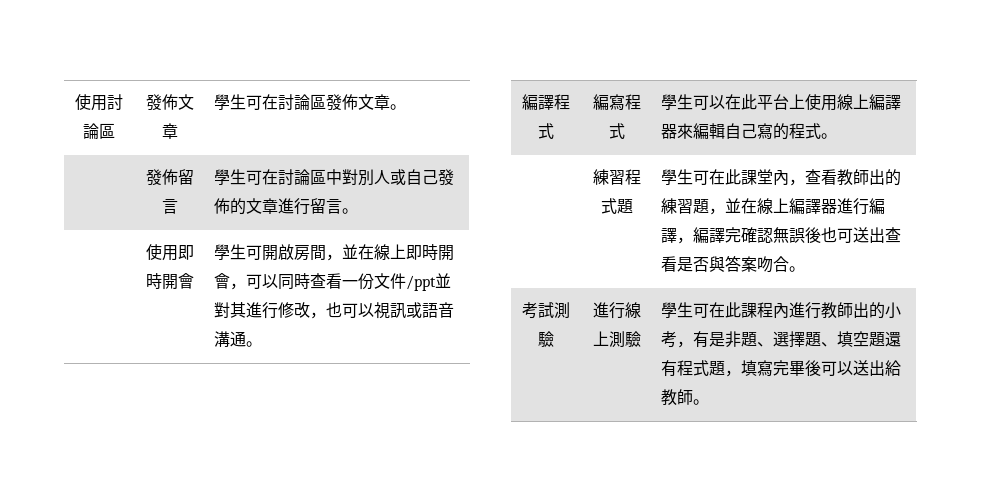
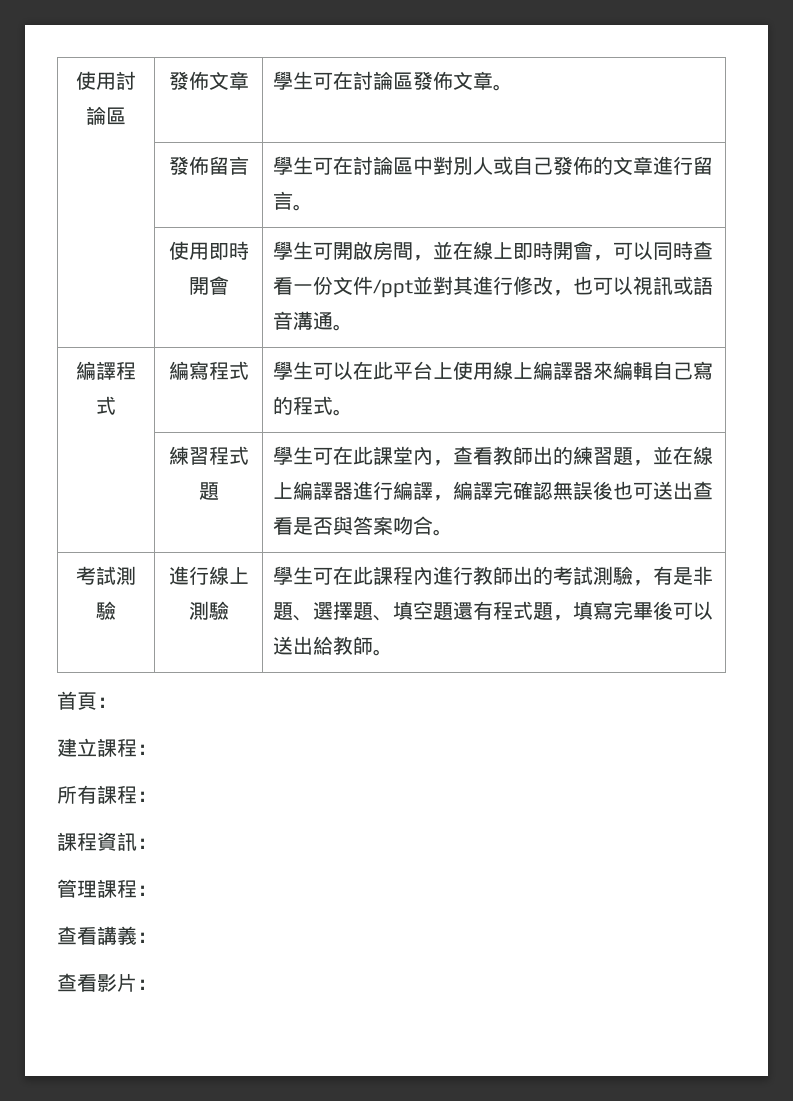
- 考試測驗 | 進行線上測驗 | 學生可在此課程內進行教師出的小考，有是非題、選擇題、填空題還有程式題，填寫完畢後可以送出給教師。
+ 考試測驗 | 進行線上測驗 | 學生可在此課程內進行教師出的考試測驗，有是非題、選擇題、填空題還有程式題，填寫完畢後可以送出給教師。
+ 首頁：
+ 建立課程：
+ 所有課程：
+ 課程資訊：
+ 管理課程：
+ 查看講義：
+ 查看影片：

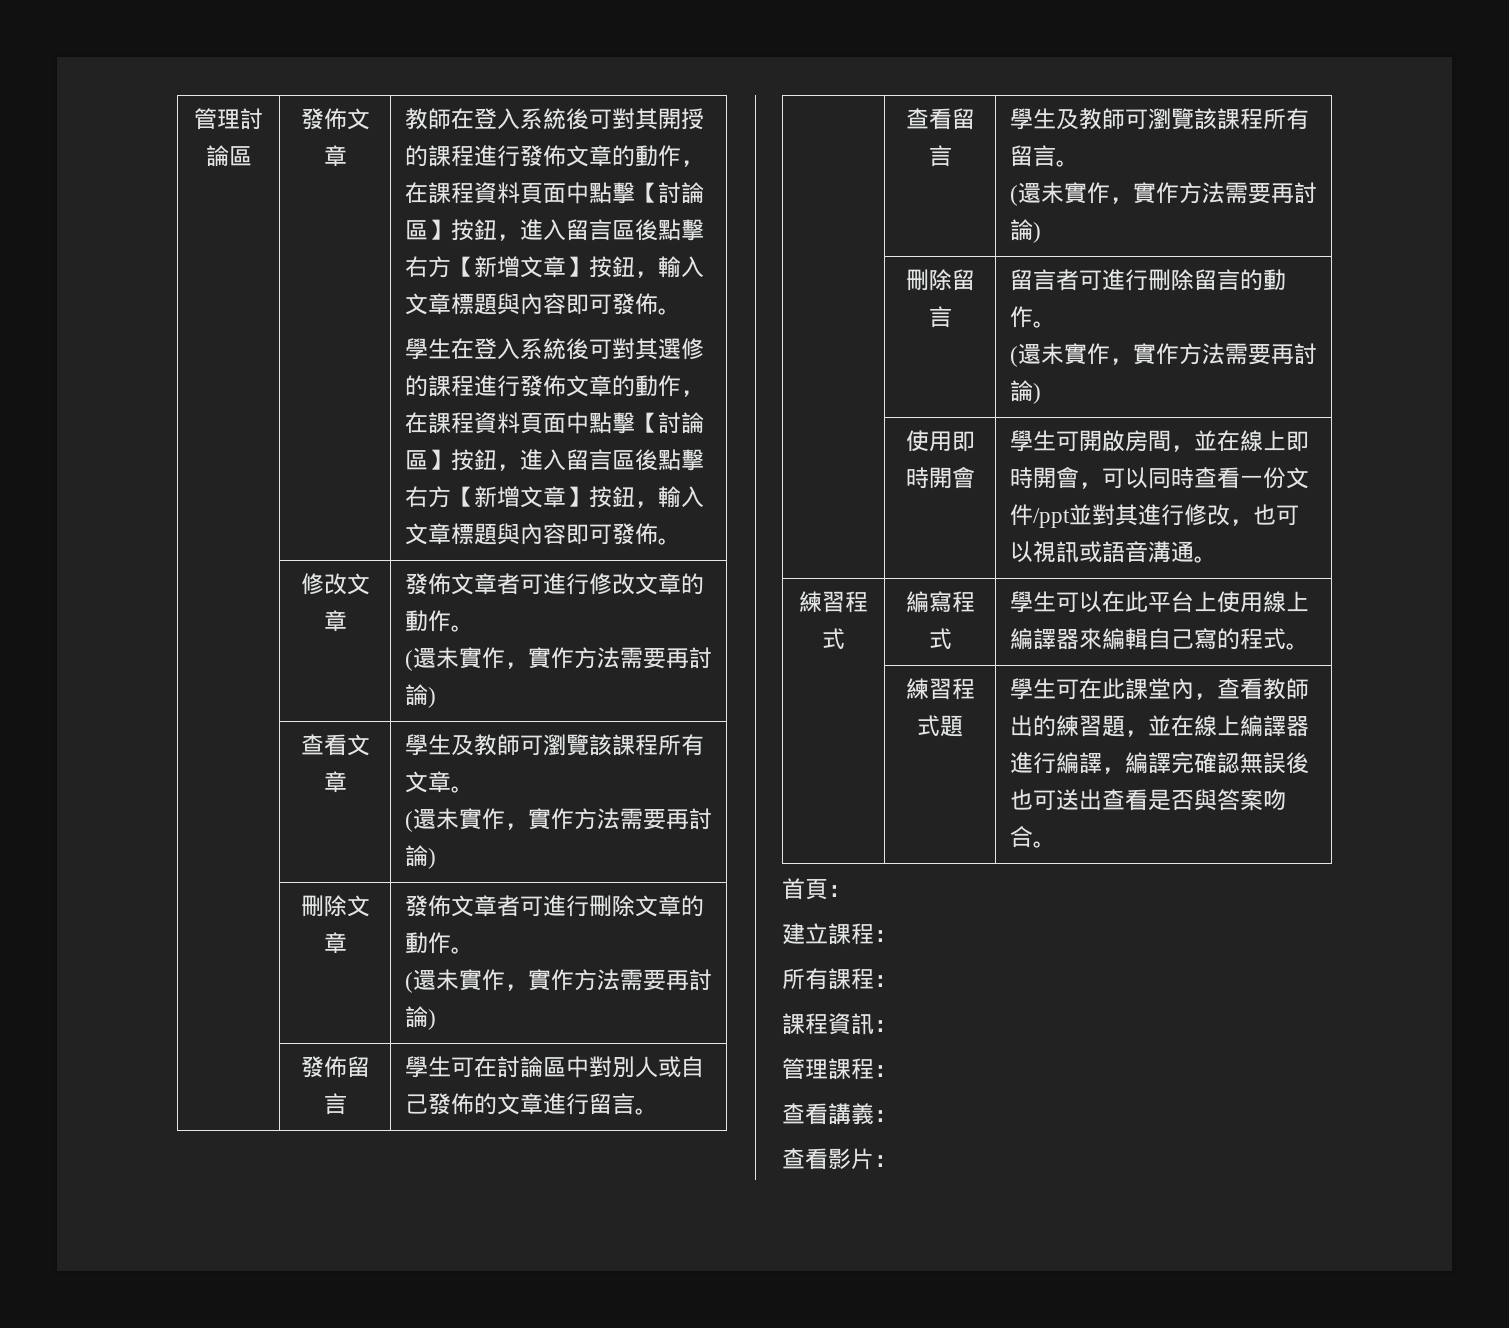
- 使用討論區
+ 管理討論區
- 學生可在討論區發佈文章。
+ 教師在登入系統後可對其開授的課程進行發佈文章的動作，在課程資料頁面中點擊【討論區】按鈕，進入留言區後點擊右方【新增文章】按鈕，輸入文章標題與內容即可發佈。
+ 學生在登入系統後可對其選修的課程進行發佈文章的動作，在課程資料頁面中點擊【討論區】按鈕，進入留言區後點擊右方【新增文章】按鈕，輸入文章標題與內容即可發佈。
+ | 修改文章 | 發佈文章者可進行修改文章的動作。
+ (還未實作，實作方法需要再討論)
+ | 查看文章 | 學生及教師可瀏覽該課程所有文章。
+ (還未實作，實作方法需要再討論)
+ | 刪除文章 | 發佈文章者可進行刪除文章的動作。
+ (還未實作，實作方法需要再討論)
+ | 查看留言 | 學生及教師可瀏覽該課程所有留言。
+ (還未實作，實作方法需要再討論)
+ | 刪除留言 | 留言者可進行刪除留言的動作。
+ (還未實作，實作方法需要再討論)
- 編譯程式 | 編寫程式 | 學生可以在此平台上使用線上編譯器來編輯自己寫的程式。
+ 練習程式 | 編寫程式 | 學生可以在此平台上使用線上編譯器來編輯自己寫的程式。
- 考試測驗 | 進行線上測驗 | 學生可在此課程內進行教師出的考試測驗，有是非題、選擇題、填空題還有程式題，填寫完畢後可以送出給教師。

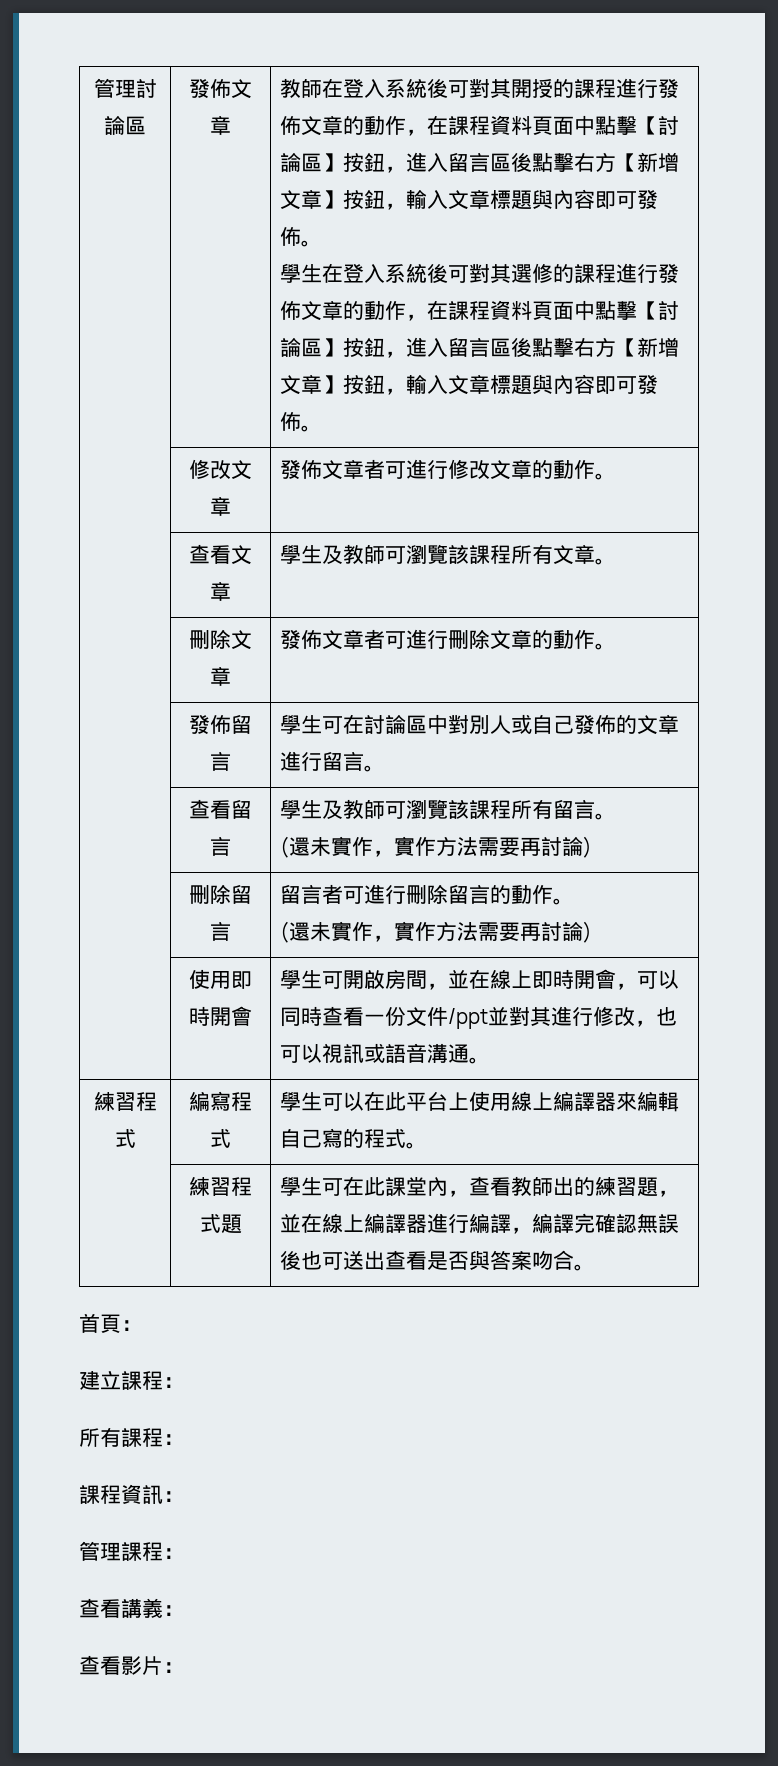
  | 修改文章 | 發佈文章者可進行修改文章的動作。
- (還未實作，實作方法需要再討論)
  | 查看文章 | 學生及教師可瀏覽該課程所有文章。
- (還未實作，實作方法需要再討論)
  | 刪除文章 | 發佈文章者可進行刪除文章的動作。
- (還未實作，實作方法需要再討論)

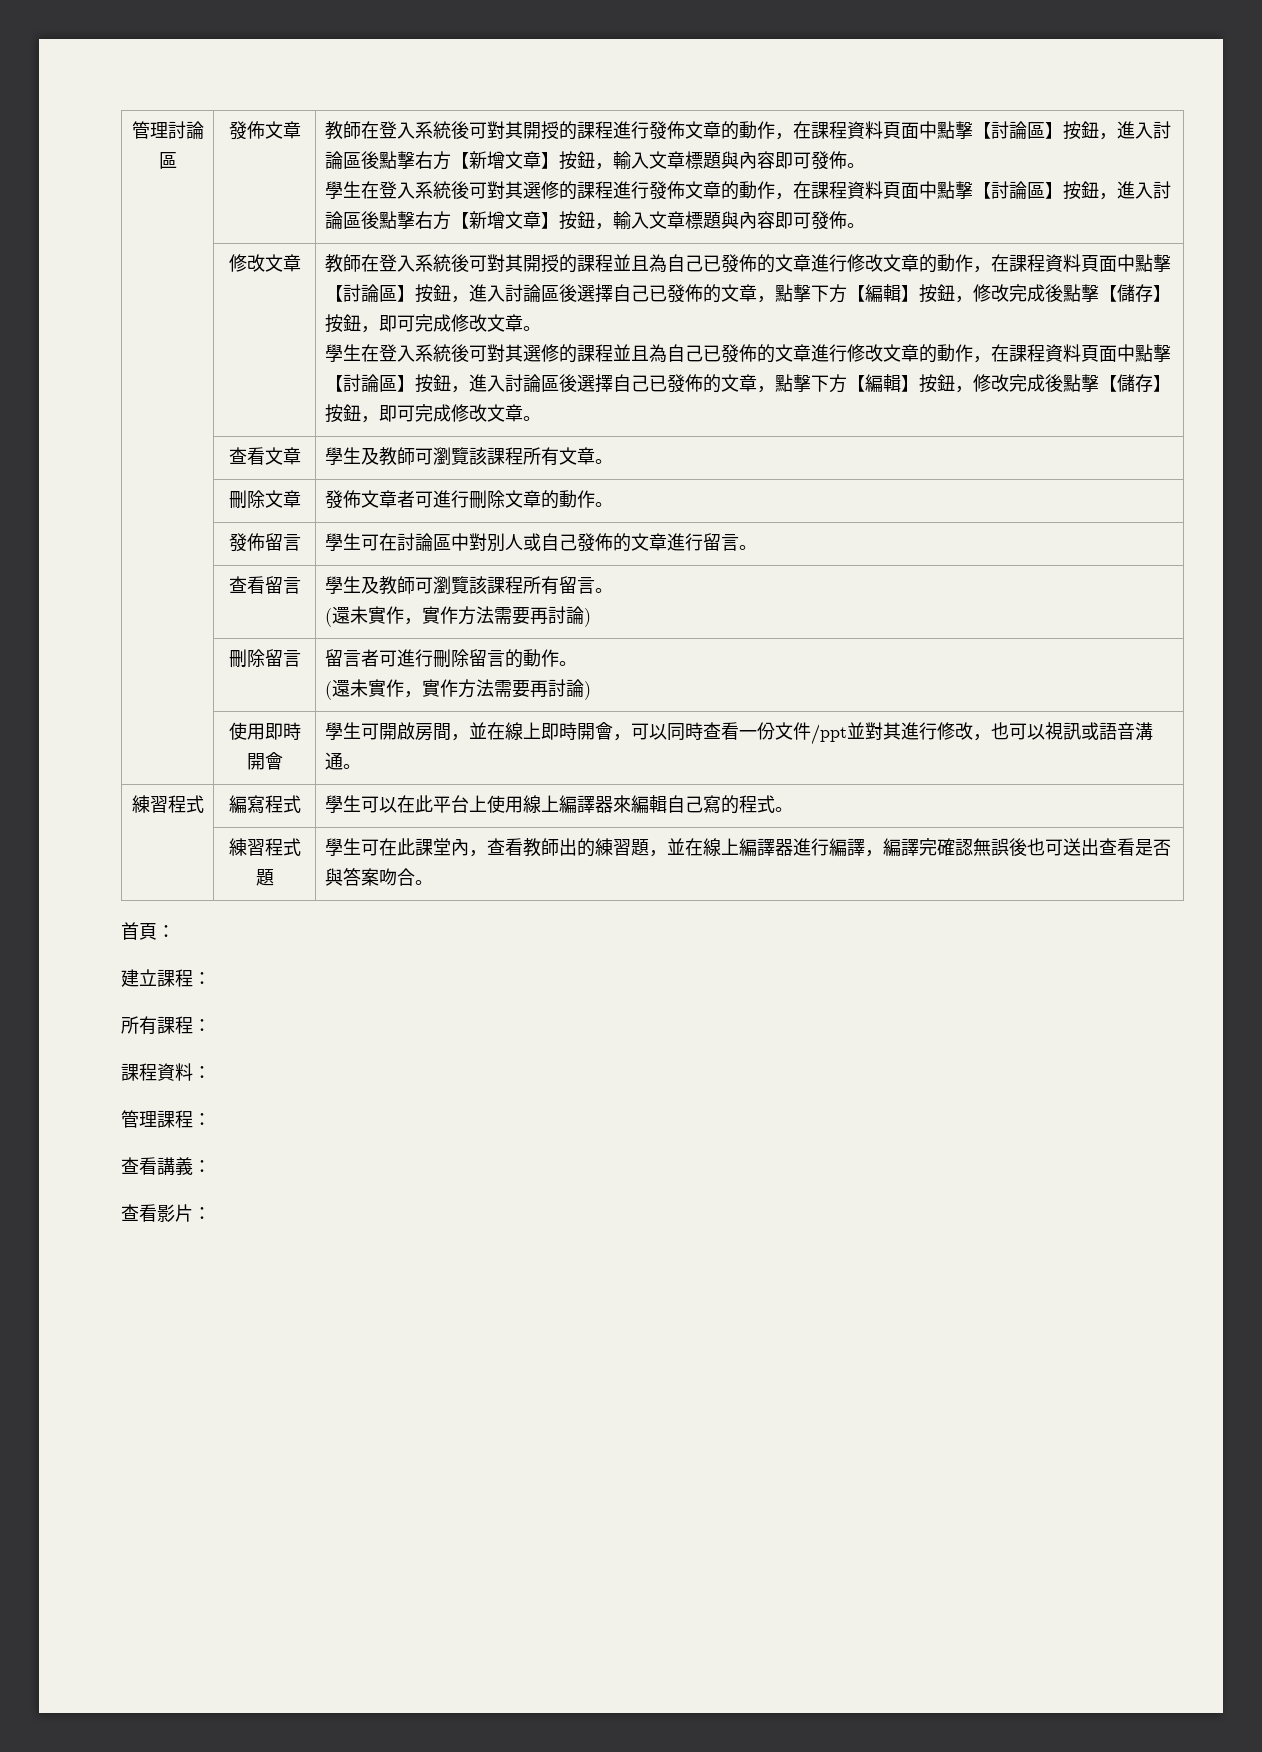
- 教師在登入系統後可對其開授的課程進行發佈文章的動作，在課程資料頁面中點擊【討論區】按鈕，進入留言區後點擊右方【新增文章】按鈕，輸入文章標題與內容即可發佈。
+ 教師在登入系統後可對其開授的課程進行發佈文章的動作，在課程資料頁面中點擊【討論區】按鈕，進入討論區後點擊右方【新增文章】按鈕，輸入文章標題與內容即可發佈。
- 學生在登入系統後可對其選修的課程進行發佈文章的動作，在課程資料頁面中點擊【討論區】按鈕，進入留言區後點擊右方【新增文章】按鈕，輸入文章標題與內容即可發佈。
+ 學生在登入系統後可對其選修的課程進行發佈文章的動作，在課程資料頁面中點擊【討論區】按鈕，進入討論區後點擊右方【新增文章】按鈕，輸入文章標題與內容即可發佈。
- 發佈文章者可進行修改文章的動作。
+ 教師在登入系統後可對其開授的課程並且為自己已發佈的文章進行修改文章的動作，在課程資料頁面中點擊【討論區】按鈕，進入討論區後選擇自己已發佈的文章，點擊下方【編輯】按鈕，修改完成後點擊【儲存】按鈕，即可完成修改文章。
+ 學生在登入系統後可對其選修的課程並且為自己已發佈的文章進行修改文章的動作，在課程資料頁面中點擊【討論區】按鈕，進入討論區後選擇自己已發佈的文章，點擊下方【編輯】按鈕，修改完成後點擊【儲存】按鈕，即可完成修改文章。
- 課程資訊：
+ 課程資料：

